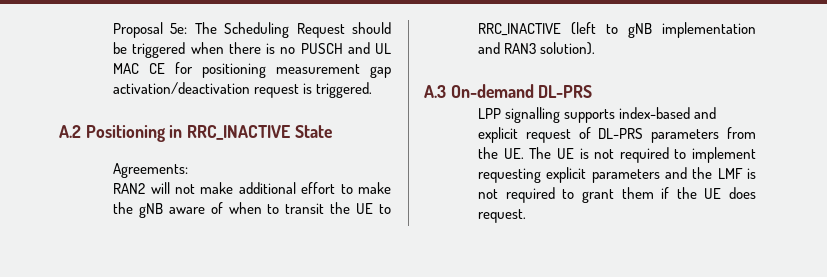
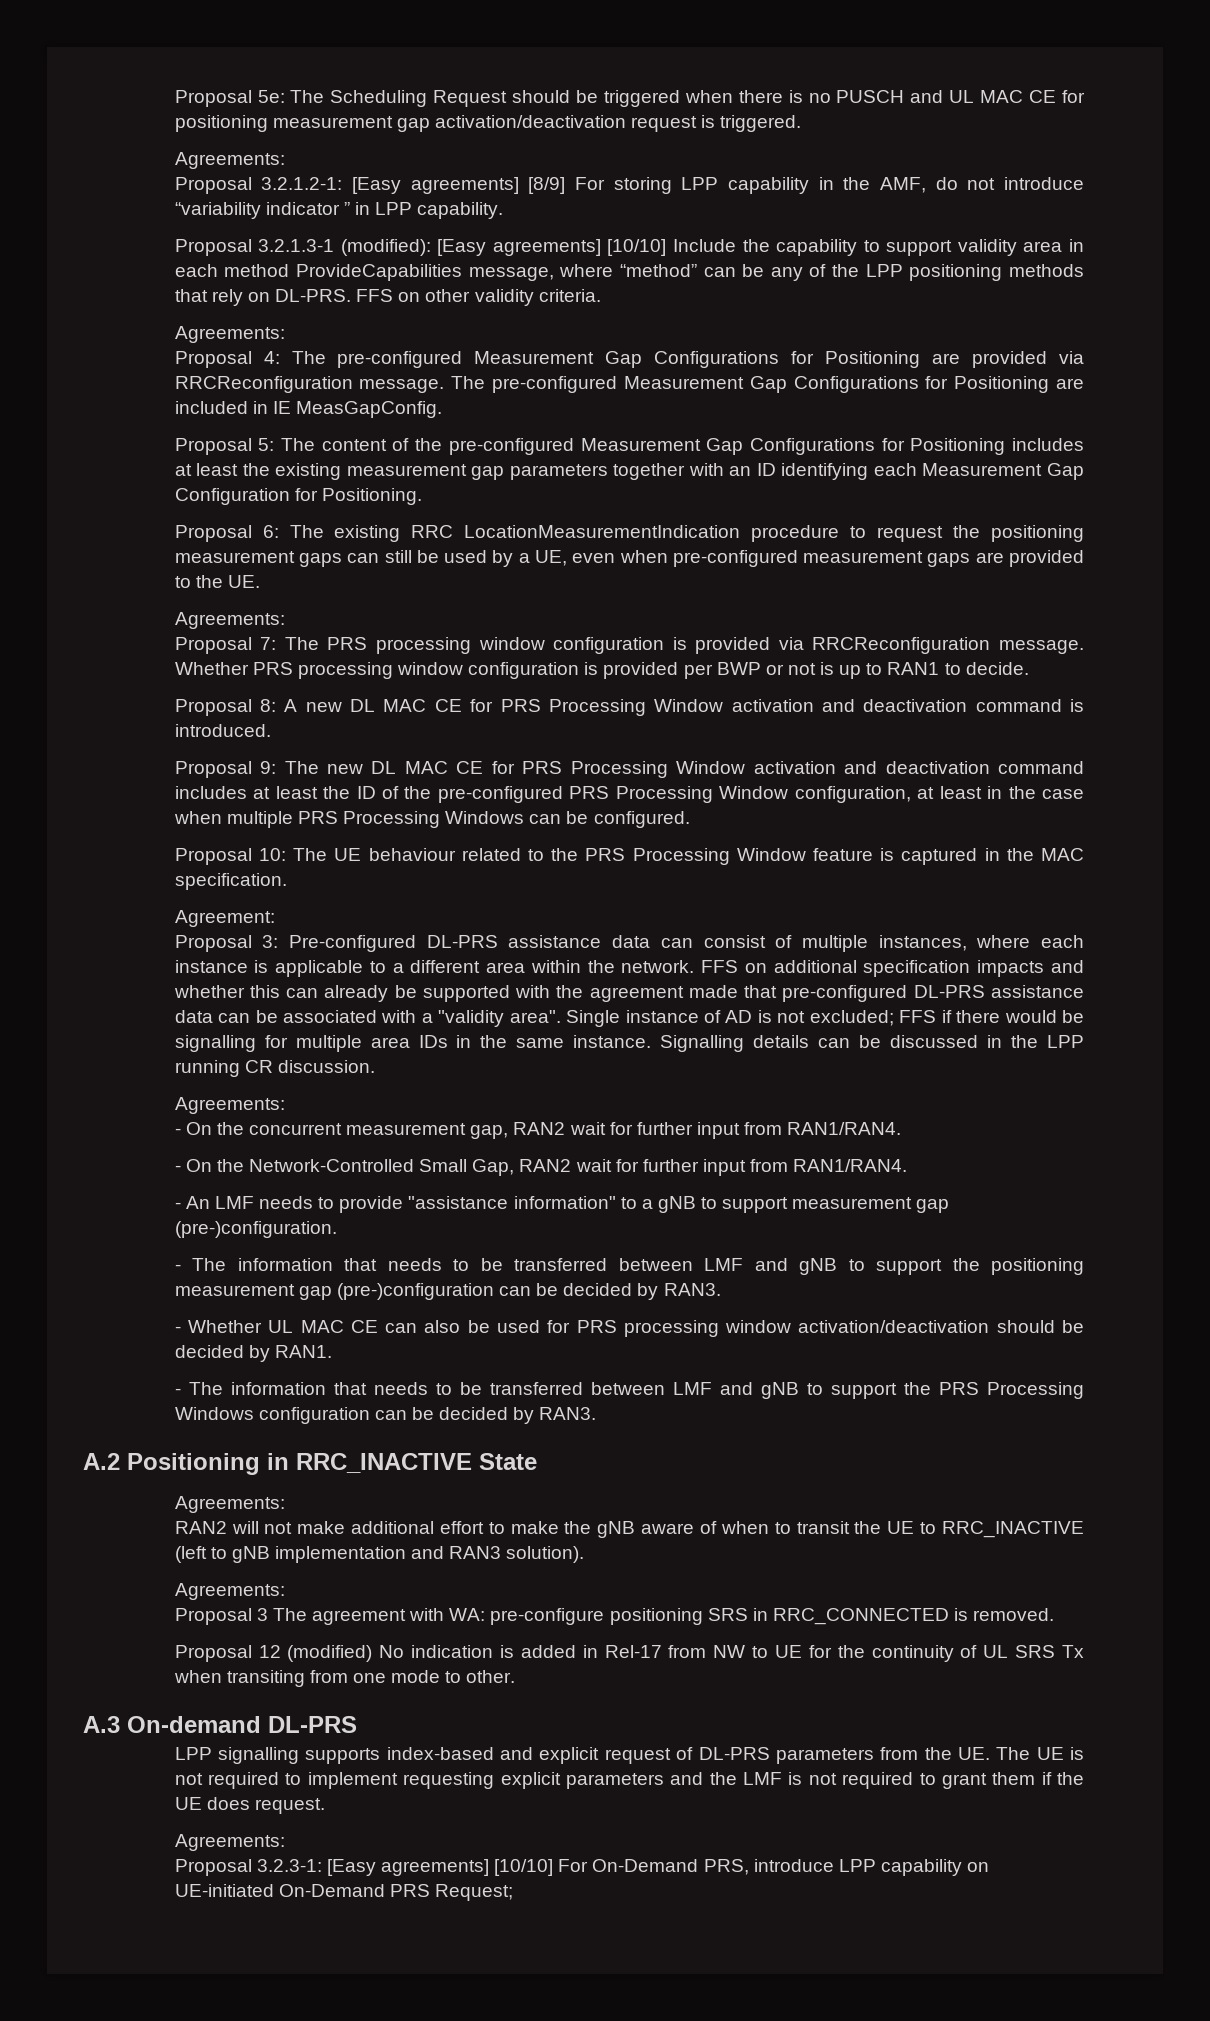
  Proposal 5e: The Scheduling Request should be triggered when there is no PUSCH and UL MAC CE for positioning measurement gap activation/deactivation request is triggered.
+ Agreements:
+ Proposal 3.2.1.2-1: [Easy agreements] [8/9] For storing LPP capability in the AMF, do not introduce “variability indicator ” in LPP capability.
+ Proposal 3.2.1.3-1 (modified): [Easy agreements] [10/10] Include the capability to support validity area in each method ProvideCapabilities message, where “method” can be any of the LPP positioning methods that rely on DL-PRS. FFS on other validity criteria.
+ Agreements:
+ Proposal 4: The pre-configured Measurement Gap Configurations for Positioning are provided via RRCReconfiguration message. The pre-configured Measurement Gap Configurations for Positioning are included in IE MeasGapConfig.
+ Proposal 5: The content of the pre-configured Measurement Gap Configurations for Positioning includes at least the existing measurement gap parameters together with an ID identifying each Measurement Gap Configuration for Positioning.
+ Proposal 6: The existing RRC LocationMeasurementIndication procedure to request the positioning measurement gaps can still be used by a UE, even when pre-configured measurement gaps are provided to the UE.
+ Agreements:
+ Proposal 7: The PRS processing window configuration is provided via RRCReconfiguration message. Whether PRS processing window configuration is provided per BWP or not is up to RAN1 to decide.
+ Proposal 8: A new DL MAC CE for PRS Processing Window activation and deactivation command is introduced.
+ Proposal 9: The new DL MAC CE for PRS Processing Window activation and deactivation command includes at least the ID of the pre-configured PRS Processing Window configuration, at least in the case when multiple PRS Processing Windows can be configured.
+ Proposal 10: The UE behaviour related to the PRS Processing Window feature is captured in the MAC specification.
+ Agreement:
+ Proposal 3: Pre-configured DL-PRS assistance data can consist of multiple instances, where each instance is applicable to a different area within the network. FFS on additional specification impacts and whether this can already be supported with the agreement made that pre-configured DL-PRS assistance data can be associated with a "validity area". Single instance of AD is not excluded; FFS if there would be signalling for multiple area IDs in the same instance. Signalling details can be discussed in the LPP running CR discussion.
+ Agreements:
+ - On the concurrent measurement gap, RAN2 wait for further input from RAN1/RAN4.
+ - On the Network-Controlled Small Gap, RAN2 wait for further input from RAN1/RAN4.
+ - An LMF needs to provide "assistance information" to a gNB to support measurement gap (pre-)configuration.
+ - The information that needs to be transferred between LMF and gNB to support the positioning measurement gap (pre-)configuration can be decided by RAN3.
+ - Whether UL MAC CE can also be used for PRS processing window activation/deactivation should be decided by RAN1.
+ - The information that needs to be transferred between LMF and gNB to support the PRS Processing Windows configuration can be decided by RAN3.
  RAN2 will not make additional effort to make the gNB aware of when to transit the UE to RRC_INACTIVE (left to gNB implementation and RAN3 solution).
+ Agreements:
+ Proposal 3 The agreement with WA: pre-configure positioning SRS in RRC_CONNECTED is removed.
+ Proposal 12 (modified) No indication is added in Rel-17 from NW to UE for the continuity of UL SRS Tx when transiting from one mode to other.
  LPP signalling supports index-based and explicit request of DL-PRS parameters from the UE. The UE is not required to implement requesting explicit parameters and the LMF is not required to grant them if the UE does request.
+ Agreements:
+ Proposal 3.2.3-1: [Easy agreements] [10/10] For On-Demand PRS, introduce LPP capability on UE-initiated On-Demand PRS Request;

